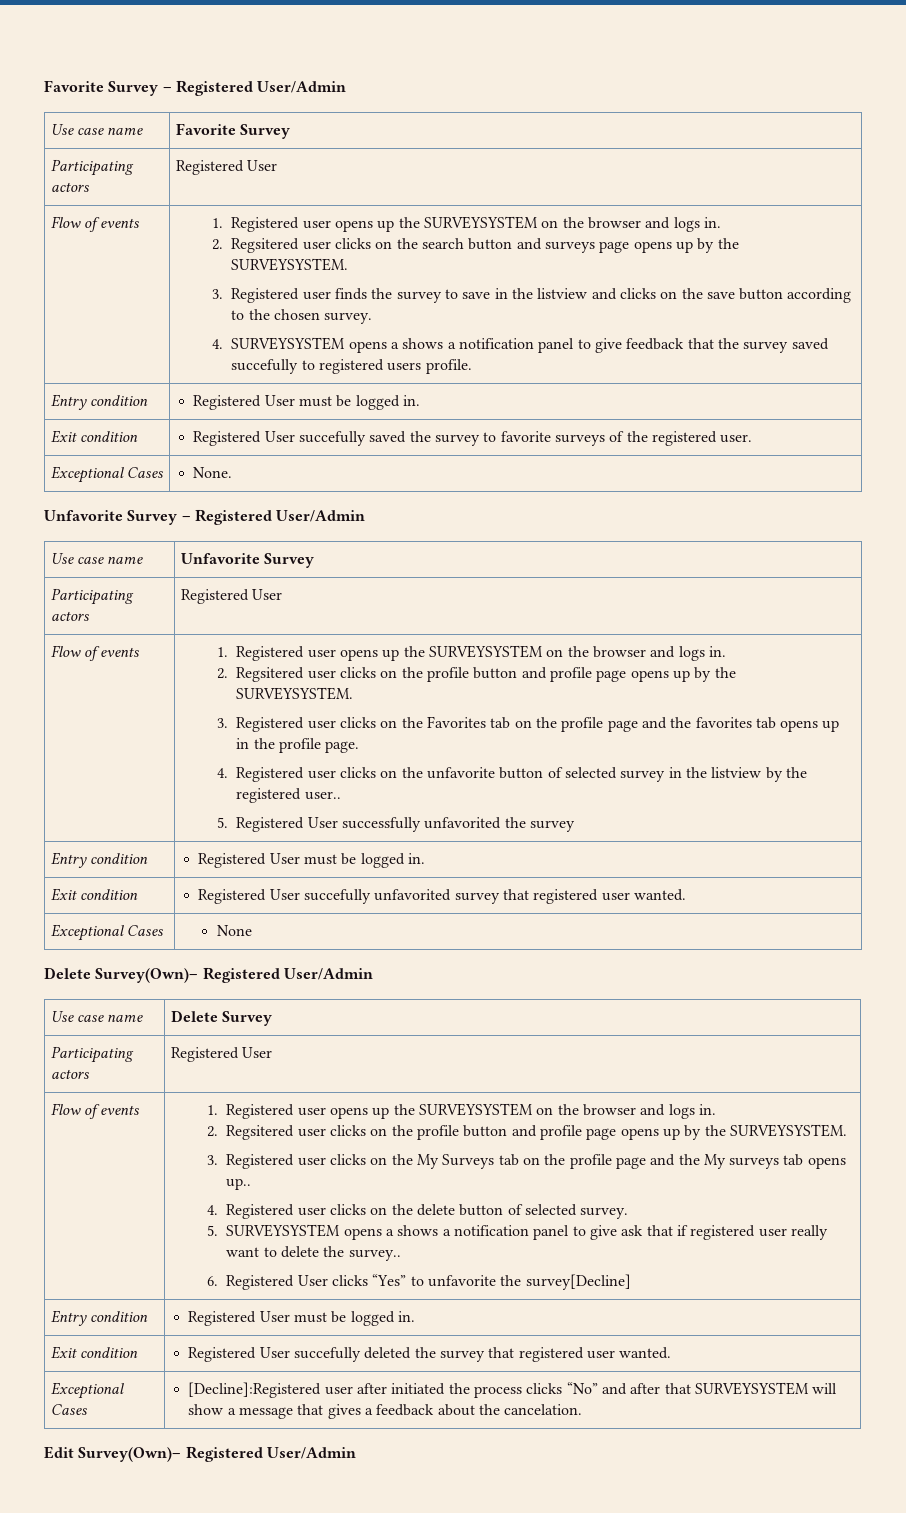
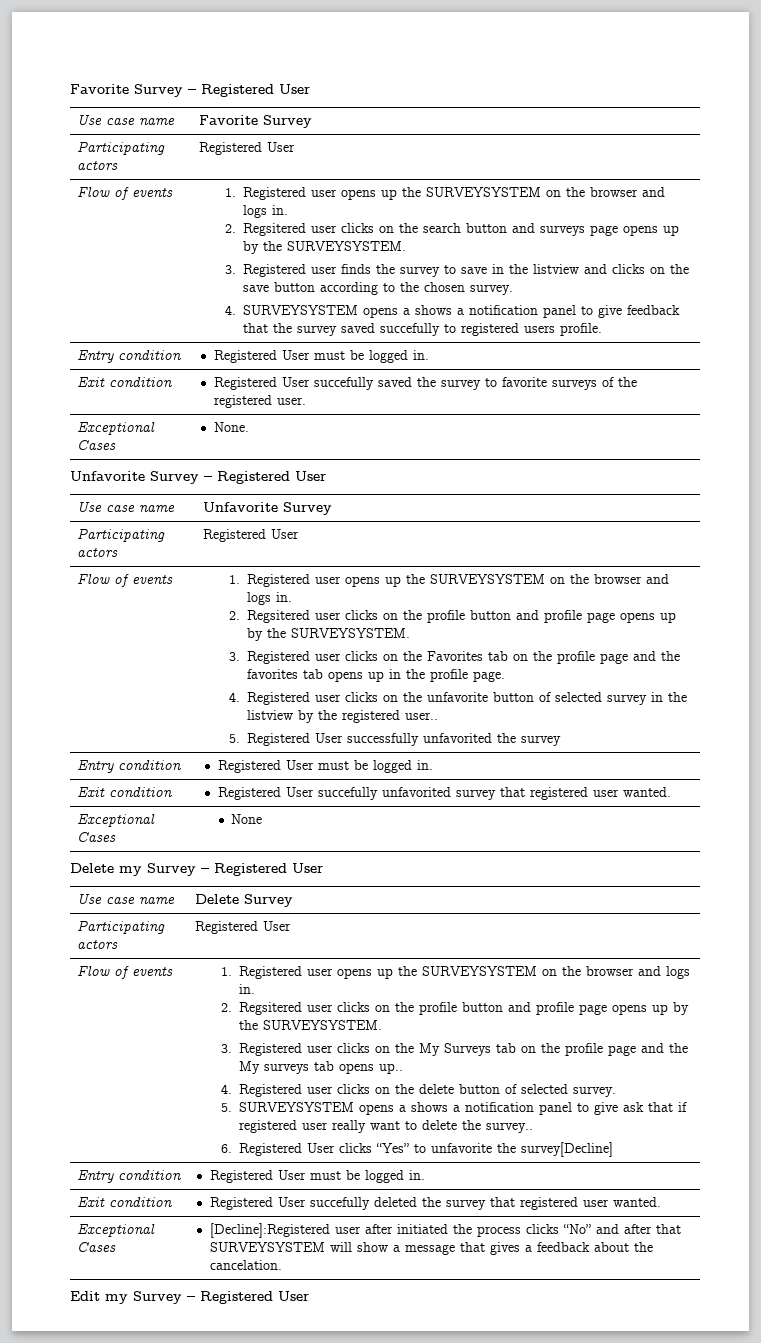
- Favorite Survey – Registered User/Admin
+ Favorite Survey – Registered User
- Unfavorite Survey – Registered User/Admin
+ Unfavorite Survey – Registered User
- Delete Survey(Own)– Registered User/Admin
+ Delete my Survey – Registered User
- Edit Survey(Own)– Registered User/Admin
+ Edit my Survey – Registered User

